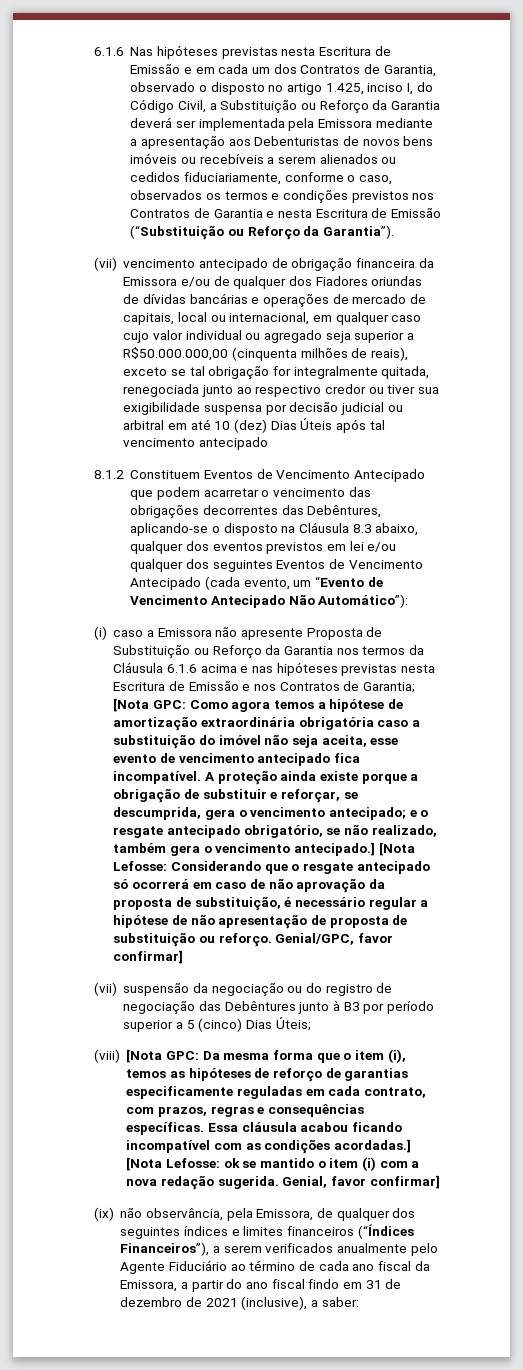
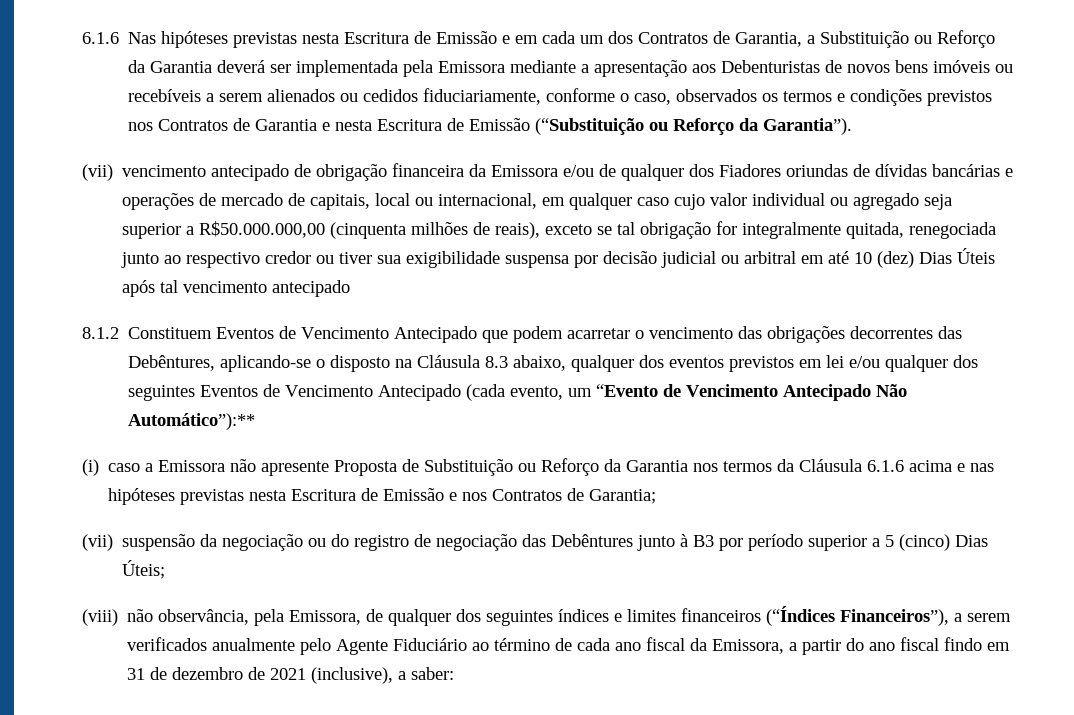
- 6.1.6 Nas hipóteses previstas nesta Escritura de Emissão e em cada um dos Contratos de Garantia, observado o disposto no artigo 1.425, inciso I, do Código Civil, a Substituição ou Reforço da Garantia deverá ser implementada pela Emissora mediante a apresentação aos Debenturistas de novos bens imóveis ou recebíveis a serem alienados ou cedidos fiduciariamente, conforme o caso, observados os termos e condições previstos nos Contratos de Garantia e nesta Escritura de Emissão (“Substituição ou Reforço da Garantia”).
+ 6.1.6 Nas hipóteses previstas nesta Escritura de Emissão e em cada um dos Contratos de Garantia, a Substituição ou Reforço da Garantia deverá ser implementada pela Emissora mediante a apresentação aos Debenturistas de novos bens imóveis ou recebíveis a serem alienados ou cedidos fiduciariamente, conforme o caso, observados os termos e condições previstos nos Contratos de Garantia e nesta Escritura de Emissão (“Substituição ou Reforço da Garantia”).
- 8.1.2 Constituem Eventos de Vencimento Antecipado que podem acarretar o vencimento das obrigações decorrentes das Debêntures, aplicando-se o disposto na Cláusula 8.3 abaixo, qualquer dos eventos previstos em lei e/ou qualquer dos seguintes Eventos de Vencimento Antecipado (cada evento, um “Evento de Vencimento Antecipado Não Automático”):
+ 8.1.2 Constituem Eventos de Vencimento Antecipado que podem acarretar o vencimento das obrigações decorrentes das Debêntures, aplicando-se o disposto na Cláusula 8.3 abaixo, qualquer dos eventos previstos em lei e/ou qualquer dos seguintes Eventos de Vencimento Antecipado (cada evento, um “Evento de Vencimento Antecipado Não Automático”):**
- (i) caso a Emissora não apresente Proposta de Substituição ou Reforço da Garantia nos termos da Cláusula 6.1.6 acima e nas hipóteses previstas nesta Escritura de Emissão e nos Contratos de Garantia; [Nota GPC: Como agora temos a hipótese de amortização extraordinária obrigatória caso a substituição do imóvel não seja aceita, esse evento de vencimento antecipado fica incompatível. A proteção ainda existe porque a obrigação de substituir e reforçar, se descumprida, gera o vencimento antecipado; e o resgate antecipado obrigatório, se não realizado, também gera o vencimento antecipado.] [Nota Lefosse: Considerando que o resgate antecipado só ocorrerá em caso de não aprovação da proposta de substituição, é necessário regular a hipótese de não apresentação de proposta de substituição ou reforço. Genial/GPC, favor confirmar]
+ (i) caso a Emissora não apresente Proposta de Substituição ou Reforço da Garantia nos termos da Cláusula 6.1.6 acima e nas hipóteses previstas nesta Escritura de Emissão e nos Contratos de Garantia;
- (viii) [Nota GPC: Da mesma forma que o item (i), temos as hipóteses de reforço de garantias especificamente reguladas em cada contrato, com prazos, regras e consequências específicas. Essa cláusula acabou ficando incompatível com as condições acordadas.] [Nota Lefosse: ok se mantido o item (i) com a nova redação sugerida. Genial, favor confirmar]
- (ix) não observância, pela Emissora, de qualquer dos seguintes índices e limites financeiros (“Índices Financeiros”), a serem verificados anualmente pelo Agente Fiduciário ao término de cada ano fiscal da Emissora, a partir do ano fiscal findo em 31 de dezembro de 2021 (inclusive), a saber:
+ (viii) não observância, pela Emissora, de qualquer dos seguintes índices e limites financeiros (“Índices Financeiros”), a serem verificados anualmente pelo Agente Fiduciário ao término de cada ano fiscal da Emissora, a partir do ano fiscal findo em 31 de dezembro de 2021 (inclusive), a saber:

